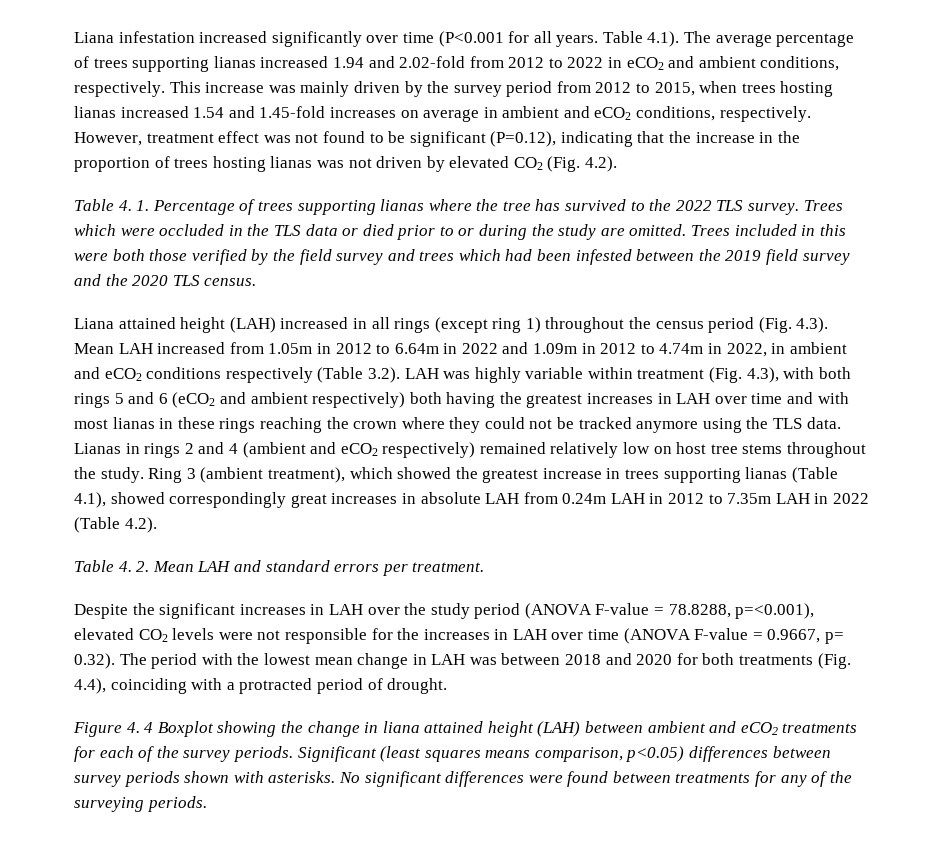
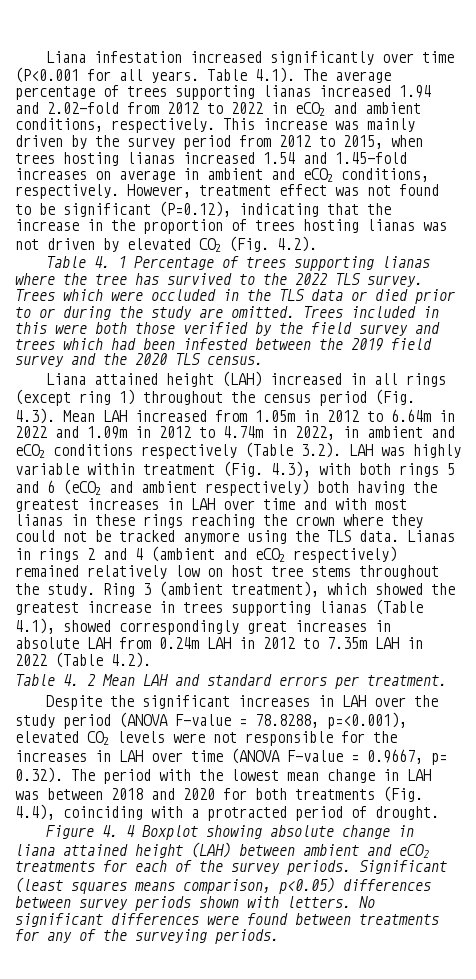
- Table 4. 1. Percentage of trees supporting lianas where the tree has survived to the 2022 TLS survey.
+ Table 4. 1 Percentage of trees supporting lianas where the tree has survived to the 2022 TLS survey.
- Table 4. 2. Mean LAH and standard errors per treatment.
+ Table 4. 2 Mean LAH and standard errors per treatment.
- Figure 4. 4 Boxplot showing the change in liana attained height (LAH) between ambient and eCO2 treatments for each of the survey periods.
+ Figure 4. 4 Boxplot showing absolute change in liana attained height (LAH) between ambient and eCO2 treatments for each of the survey periods.
- Significant (least squares means comparison, p<0.05) differences between survey periods shown with asterisks.
+ Significant (least squares means comparison, p<0.05) differences between survey periods shown with letters.

